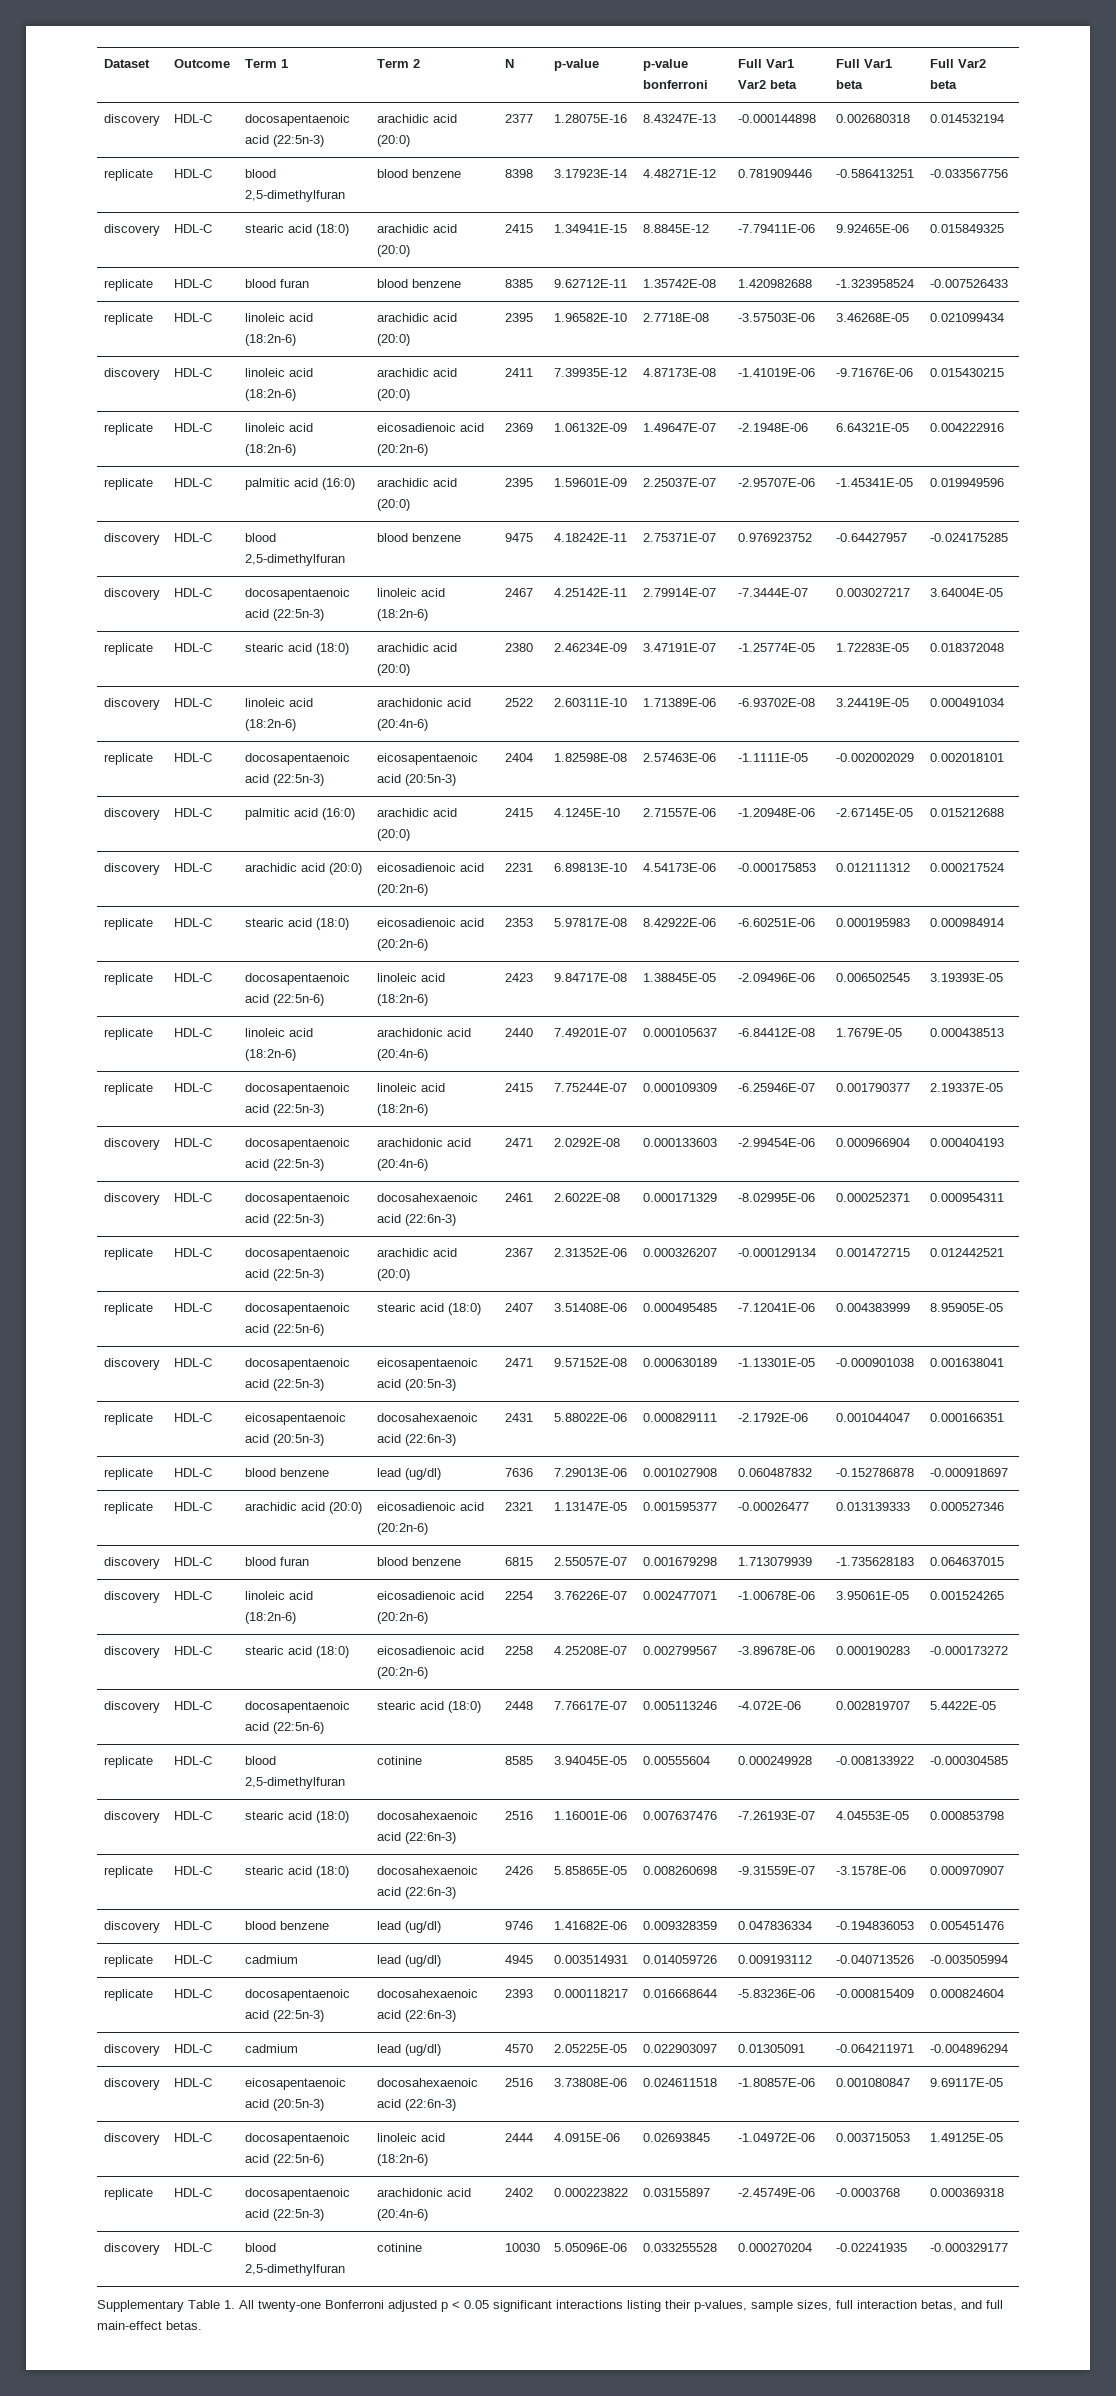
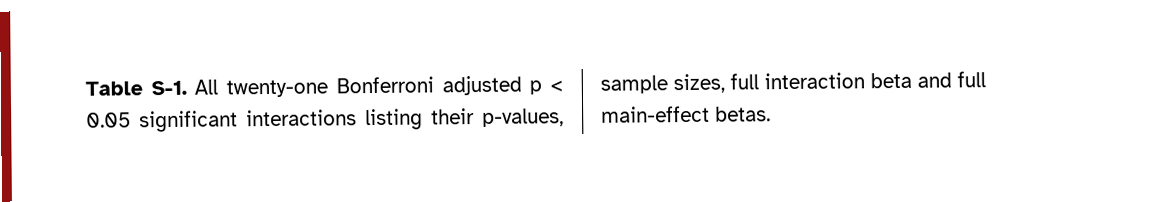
- Dataset | Outcome | Term 1 | Term 2 | N | p-value | p-value bonferroni | Full Var1 Var2 beta | Full Var1 beta | Full Var2 beta
- discovery | HDL-C | docosapentaenoic acid (22:5n-3) | arachidic acid (20:0) | 2377 | 1.28075E-16 | 8.43247E-13 | -0.000144898 | 0.002680318 | 0.014532194
- replicate | HDL-C | blood 2,5-dimethylfuran | blood benzene | 8398 | 3.17923E-14 | 4.48271E-12 | 0.781909446 | -0.586413251 | -0.033567756
- discovery | HDL-C | stearic acid (18:0) | arachidic acid (20:0) | 2415 | 1.34941E-15 | 8.8845E-12 | -7.79411E-06 | 9.92465E-06 | 0.015849325
- replicate | HDL-C | blood furan | blood benzene | 8385 | 9.62712E-11 | 1.35742E-08 | 1.420982688 | -1.323958524 | -0.007526433
- replicate | HDL-C | linoleic acid (18:2n-6) | arachidic acid (20:0) | 2395 | 1.96582E-10 | 2.7718E-08 | -3.57503E-06 | 3.46268E-05 | 0.021099434
- discovery | HDL-C | linoleic acid (18:2n-6) | arachidic acid (20:0) | 2411 | 7.39935E-12 | 4.87173E-08 | -1.41019E-06 | -9.71676E-06 | 0.015430215
- replicate | HDL-C | linoleic acid (18:2n-6) | eicosadienoic acid (20:2n-6) | 2369 | 1.06132E-09 | 1.49647E-07 | -2.1948E-06 | 6.64321E-05 | 0.004222916
- replicate | HDL-C | palmitic acid (16:0) | arachidic acid (20:0) | 2395 | 1.59601E-09 | 2.25037E-07 | -2.95707E-06 | -1.45341E-05 | 0.019949596
- discovery | HDL-C | blood 2,5-dimethylfuran | blood benzene | 9475 | 4.18242E-11 | 2.75371E-07 | 0.976923752 | -0.64427957 | -0.024175285
- discovery | HDL-C | docosapentaenoic acid (22:5n-3) | linoleic acid (18:2n-6) | 2467 | 4.25142E-11 | 2.79914E-07 | -7.3444E-07 | 0.003027217 | 3.64004E-05
- replicate | HDL-C | stearic acid (18:0) | arachidic acid (20:0) | 2380 | 2.46234E-09 | 3.47191E-07 | -1.25774E-05 | 1.72283E-05 | 0.018372048
- discovery | HDL-C | linoleic acid (18:2n-6) | arachidonic acid (20:4n-6) | 2522 | 2.60311E-10 | 1.71389E-06 | -6.93702E-08 | 3.24419E-05 | 0.000491034
- replicate | HDL-C | docosapentaenoic acid (22:5n-3) | eicosapentaenoic acid (20:5n-3) | 2404 | 1.82598E-08 | 2.57463E-06 | -1.1111E-05 | -0.002002029 | 0.002018101
- discovery | HDL-C | palmitic acid (16:0) | arachidic acid (20:0) | 2415 | 4.1245E-10 | 2.71557E-06 | -1.20948E-06 | -2.67145E-05 | 0.015212688
- discovery | HDL-C | arachidic acid (20:0) | eicosadienoic acid (20:2n-6) | 2231 | 6.89813E-10 | 4.54173E-06 | -0.000175853 | 0.012111312 | 0.000217524
- replicate | HDL-C | stearic acid (18:0) | eicosadienoic acid (20:2n-6) | 2353 | 5.97817E-08 | 8.42922E-06 | -6.60251E-06 | 0.000195983 | 0.000984914
- replicate | HDL-C | docosapentaenoic acid (22:5n-6) | linoleic acid (18:2n-6) | 2423 | 9.84717E-08 | 1.38845E-05 | -2.09496E-06 | 0.006502545 | 3.19393E-05
- replicate | HDL-C | linoleic acid (18:2n-6) | arachidonic acid (20:4n-6) | 2440 | 7.49201E-07 | 0.000105637 | -6.84412E-08 | 1.7679E-05 | 0.000438513
- replicate | HDL-C | docosapentaenoic acid (22:5n-3) | linoleic acid (18:2n-6) | 2415 | 7.75244E-07 | 0.000109309 | -6.25946E-07 | 0.001790377 | 2.19337E-05
- discovery | HDL-C | docosapentaenoic acid (22:5n-3) | arachidonic acid (20:4n-6) | 2471 | 2.0292E-08 | 0.000133603 | -2.99454E-06 | 0.000966904 | 0.000404193
- discovery | HDL-C | docosapentaenoic acid (22:5n-3) | docosahexaenoic acid (22:6n-3) | 2461 | 2.6022E-08 | 0.000171329 | -8.02995E-06 | 0.000252371 | 0.000954311
- replicate | HDL-C | docosapentaenoic acid (22:5n-3) | arachidic acid (20:0) | 2367 | 2.31352E-06 | 0.000326207 | -0.000129134 | 0.001472715 | 0.012442521
- replicate | HDL-C | docosapentaenoic acid (22:5n-6) | stearic acid (18:0) | 2407 | 3.51408E-06 | 0.000495485 | -7.12041E-06 | 0.004383999 | 8.95905E-05
- discovery | HDL-C | docosapentaenoic acid (22:5n-3) | eicosapentaenoic acid (20:5n-3) | 2471 | 9.57152E-08 | 0.000630189 | -1.13301E-05 | -0.000901038 | 0.001638041
- replicate | HDL-C | eicosapentaenoic acid (20:5n-3) | docosahexaenoic acid (22:6n-3) | 2431 | 5.88022E-06 | 0.000829111 | -2.1792E-06 | 0.001044047 | 0.000166351
- replicate | HDL-C | blood benzene | lead (ug/dl) | 7636 | 7.29013E-06 | 0.001027908 | 0.060487832 | -0.152786878 | -0.000918697
- replicate | HDL-C | arachidic acid (20:0) | eicosadienoic acid (20:2n-6) | 2321 | 1.13147E-05 | 0.001595377 | -0.00026477 | 0.013139333 | 0.000527346
- discovery | HDL-C | blood furan | blood benzene | 6815 | 2.55057E-07 | 0.001679298 | 1.713079939 | -1.735628183 | 0.064637015
- discovery | HDL-C | linoleic acid (18:2n-6) | eicosadienoic acid (20:2n-6) | 2254 | 3.76226E-07 | 0.002477071 | -1.00678E-06 | 3.95061E-05 | 0.001524265
- discovery | HDL-C | stearic acid (18:0) | eicosadienoic acid (20:2n-6) | 2258 | 4.25208E-07 | 0.002799567 | -3.89678E-06 | 0.000190283 | -0.000173272
- discovery | HDL-C | docosapentaenoic acid (22:5n-6) | stearic acid (18:0) | 2448 | 7.76617E-07 | 0.005113246 | -4.072E-06 | 0.002819707 | 5.4422E-05
- replicate | HDL-C | blood 2,5-dimethylfuran | cotinine | 8585 | 3.94045E-05 | 0.00555604 | 0.000249928 | -0.008133922 | -0.000304585
- discovery | HDL-C | stearic acid (18:0) | docosahexaenoic acid (22:6n-3) | 2516 | 1.16001E-06 | 0.007637476 | -7.26193E-07 | 4.04553E-05 | 0.000853798
- replicate | HDL-C | stearic acid (18:0) | docosahexaenoic acid (22:6n-3) | 2426 | 5.85865E-05 | 0.008260698 | -9.31559E-07 | -3.1578E-06 | 0.000970907
- discovery | HDL-C | blood benzene | lead (ug/dl) | 9746 | 1.41682E-06 | 0.009328359 | 0.047836334 | -0.194836053 | 0.005451476
- replicate | HDL-C | cadmium | lead (ug/dl) | 4945 | 0.003514931 | 0.014059726 | 0.009193112 | -0.040713526 | -0.003505994
- replicate | HDL-C | docosapentaenoic acid (22:5n-3) | docosahexaenoic acid (22:6n-3) | 2393 | 0.000118217 | 0.016668644 | -5.83236E-06 | -0.000815409 | 0.000824604
- discovery | HDL-C | cadmium | lead (ug/dl) | 4570 | 2.05225E-05 | 0.022903097 | 0.01305091 | -0.064211971 | -0.004896294
- discovery | HDL-C | eicosapentaenoic acid (20:5n-3) | docosahexaenoic acid (22:6n-3) | 2516 | 3.73808E-06 | 0.024611518 | -1.80857E-06 | 0.001080847 | 9.69117E-05
- discovery | HDL-C | docosapentaenoic acid (22:5n-6) | linoleic acid (18:2n-6) | 2444 | 4.0915E-06 | 0.02693845 | -1.04972E-06 | 0.003715053 | 1.49125E-05
- replicate | HDL-C | docosapentaenoic acid (22:5n-3) | arachidonic acid (20:4n-6) | 2402 | 0.000223822 | 0.03155897 | -2.45749E-06 | -0.0003768 | 0.000369318
- discovery | HDL-C | blood 2,5-dimethylfuran | cotinine | 10030 | 5.05096E-06 | 0.033255528 | 0.000270204 | -0.02241935 | -0.000329177
- Supplementary Table 1. All twenty-one Bonferroni adjusted p < 0.05 significant interactions listing their p-values, sample sizes, full interaction betas, and full main-effect betas.
+ Table S-1. All twenty-one Bonferroni adjusted p < 0.05 significant interactions listing their p-values, sample sizes, full interaction beta and full main-effect betas.

